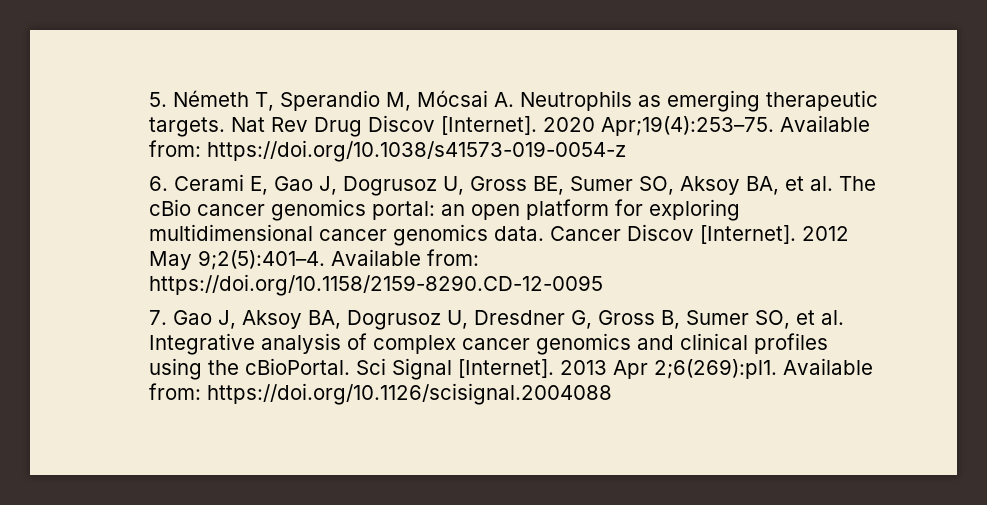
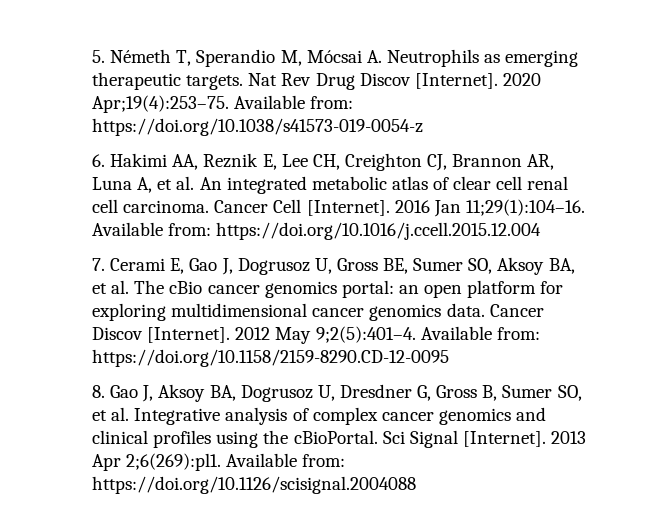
- 6. Cerami E, Gao J, Dogrusoz U, Gross BE, Sumer SO, Aksoy BA, et al. The cBio cancer genomics portal: an open platform for exploring multidimensional cancer genomics data.
+ 6. Hakimi AA, Reznik E, Lee CH, Creighton CJ, Brannon AR, Luna A, et al. An integrated metabolic atlas of clear cell renal cell carcinoma. Cancer Cell [Internet]. 2016 Jan 11;29(1):104–16. Available from: https://doi.org/10.1016/j.ccell.2015.12.004
+ 7. Cerami E, Gao J, Dogrusoz U, Gross BE, Sumer SO, Aksoy BA, et al. The cBio cancer genomics portal: an open platform for exploring multidimensional cancer genomics data.
- 7. Gao J, Aksoy BA, Dogrusoz U, Dresdner G, Gross B, Sumer SO, et al. Integrative analysis of complex cancer genomics and clinical profiles using the cBioPortal.
+ 8. Gao J, Aksoy BA, Dogrusoz U, Dresdner G, Gross B, Sumer SO, et al. Integrative analysis of complex cancer genomics and clinical profiles using the cBioPortal.

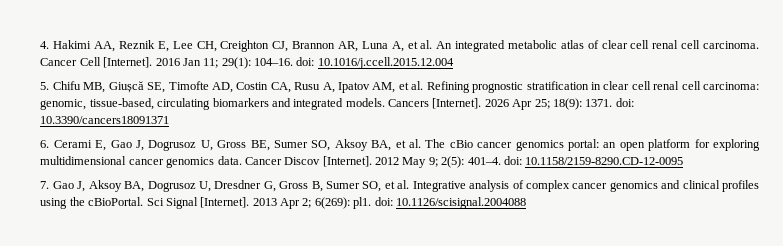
- 5. Németh T, Sperandio M, Mócsai A. Neutrophils as emerging therapeutic targets. Nat Rev Drug Discov [Internet]. 2020 Apr;19(4):253–75. Available from: https://doi.org/10.1038/s41573-019-0054-z
- 6. Hakimi AA, Reznik E, Lee CH, Creighton CJ, Brannon AR, Luna A, et al. An integrated metabolic atlas of clear cell renal cell carcinoma.
+ 4. Hakimi AA, Reznik E, Lee CH, Creighton CJ, Brannon AR, Luna A, et al. An integrated metabolic atlas of clear cell renal cell carcinoma.
- 2016 Jan 11;29(1):104–16. Available from: https://doi.org/10.1016/j.ccell.2015.12.004
- 7. Cerami E, Gao J, Dogrusoz U, Gross BE, Sumer SO, Aksoy BA, et al. The cBio cancer genomics portal: an open platform for exploring multidimensional cancer genomics data.
+ 2016 Jan 11; 29(1): 104–16. doi: 10.1016/j.ccell.2015.12.004
+ 5. Chifu MB, Giușcă SE, Timofte AD, Costin CA, Rusu A, Ipatov AM, et al. Refining prognostic stratification in clear cell renal cell carcinoma: genomic, tissue-based, circulating biomarkers and integrated models. Cancers [Internet]. 2026 Apr 25; 18(9): 1371. doi: 10.3390/cancers18091371
+ 6. Cerami E, Gao J, Dogrusoz U, Gross BE, Sumer SO, Aksoy BA, et al. The cBio cancer genomics portal: an open platform for exploring multidimensional cancer genomics data.
- 2012 May 9;2(5):401–4. Available from: https://doi.org/10.1158/2159-8290.CD-12-0095
- 8. Gao J, Aksoy BA, Dogrusoz U, Dresdner G, Gross B, Sumer SO, et al. Integrative analysis of complex cancer genomics and clinical profiles using the cBioPortal.
+ 2012 May 9; 2(5): 401–4. doi: 10.1158/2159-8290.CD-12-0095
+ 7. Gao J, Aksoy BA, Dogrusoz U, Dresdner G, Gross B, Sumer SO, et al. Integrative analysis of complex cancer genomics and clinical profiles using the cBioPortal.
- 2013 Apr 2;6(269):pl1. Available from: https://doi.org/10.1126/scisignal.2004088
+ 2013 Apr 2; 6(269): pl1. doi: 10.1126/scisignal.2004088

